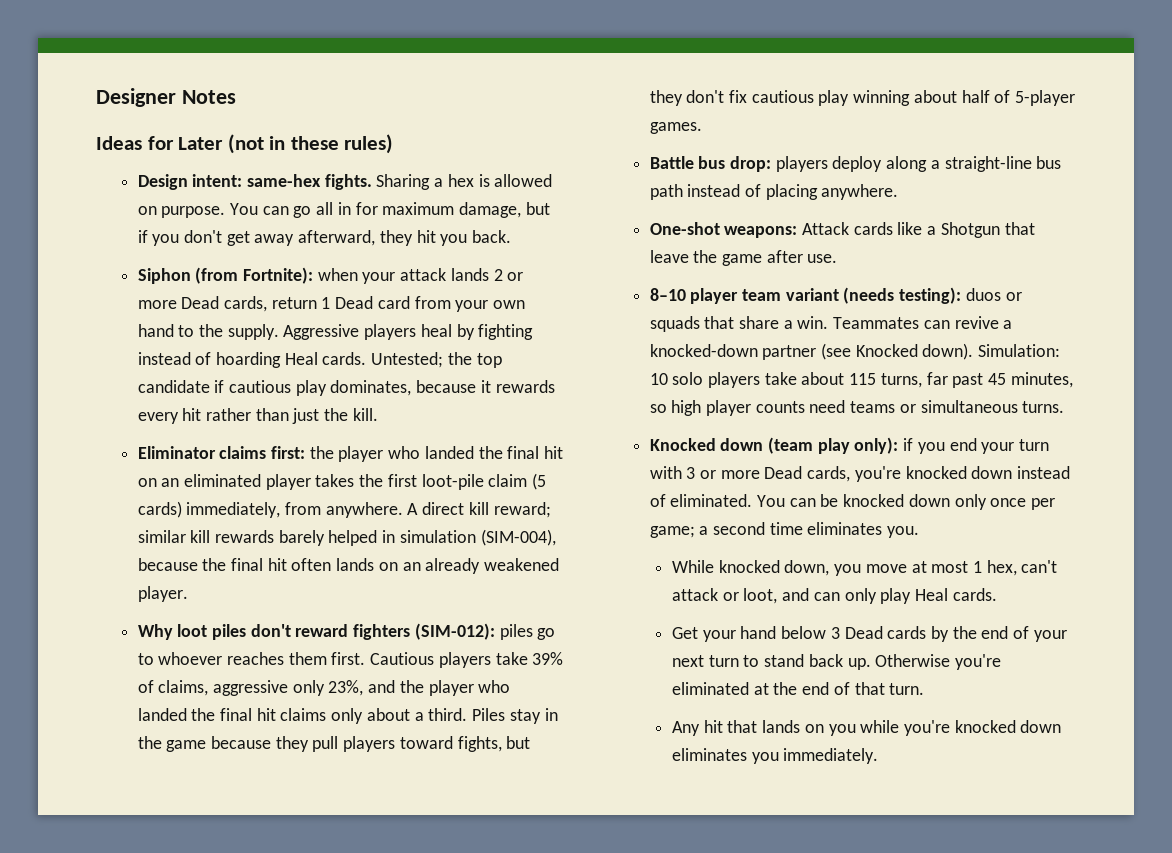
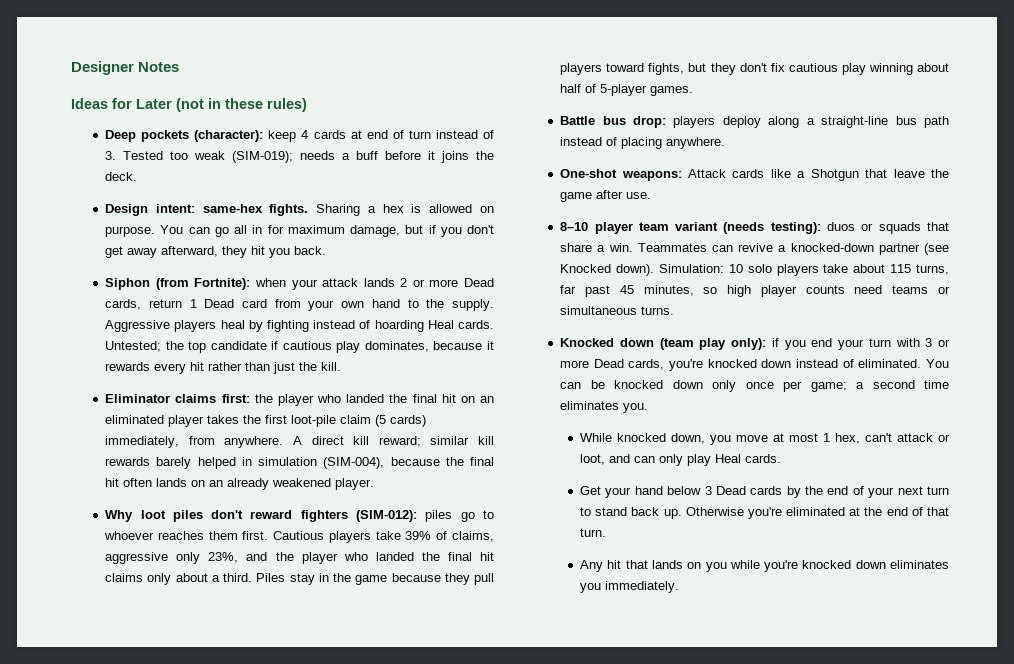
+ Deep pockets (character): keep 4 cards at end of turn instead of 3. Tested too weak (SIM-019); needs a buff before it joins the deck.

